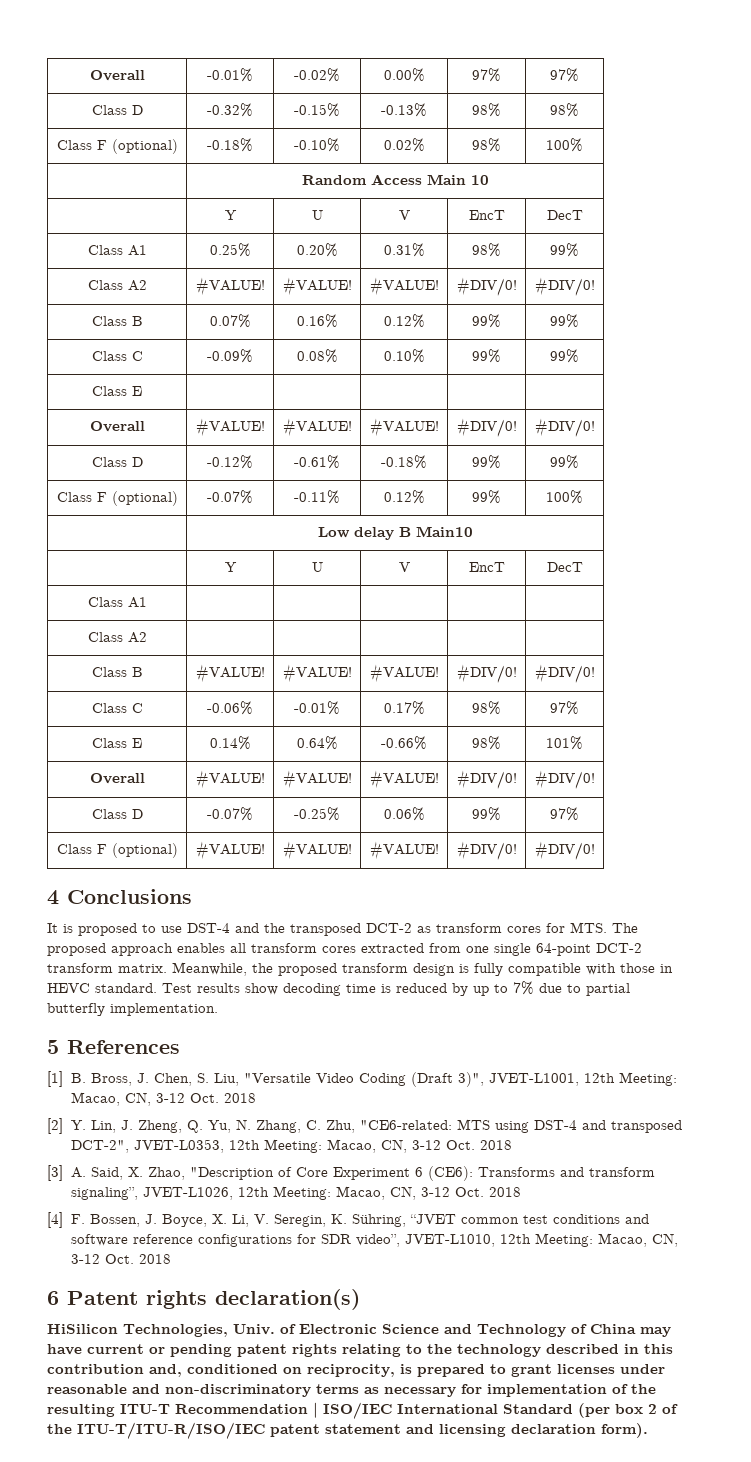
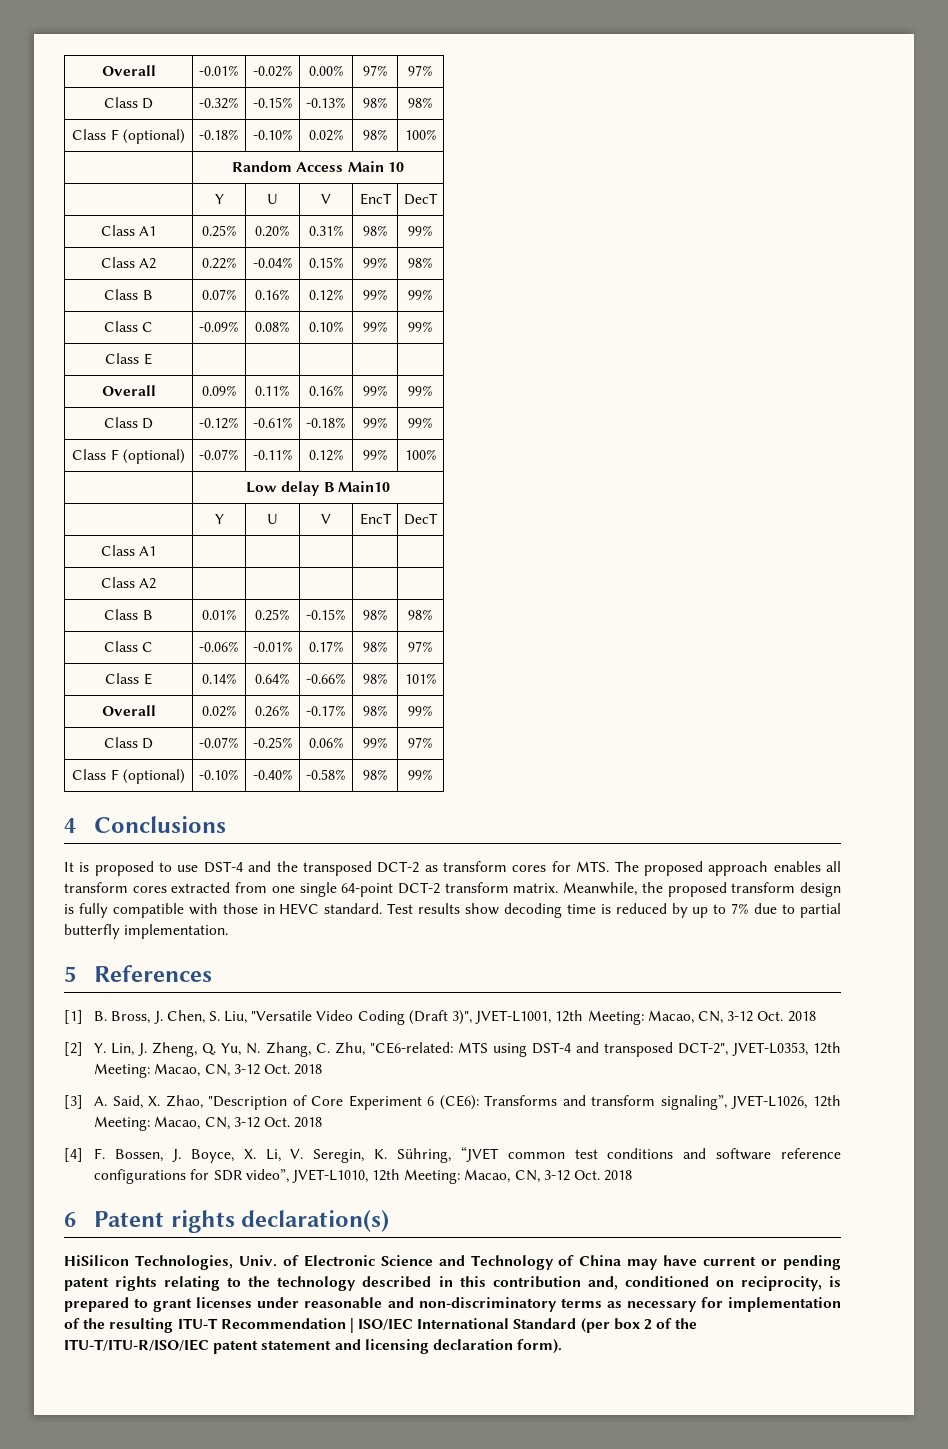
- Class A2 | #VALUE! | #VALUE! | #VALUE! | #DIV/0! | #DIV/0!
+ Class A2 | 0.22% | -0.04% | 0.15% | 99% | 98%
  Class E | | | | |
- Overall | #VALUE! | #VALUE! | #VALUE! | #DIV/0! | #DIV/0!
+ Overall | 0.09% | 0.11% | 0.16% | 99% | 99%
- Class B | #VALUE! | #VALUE! | #VALUE! | #DIV/0! | #DIV/0!
+ Class B | 0.01% | 0.25% | -0.15% | 98% | 98%
  Class E | 0.14% | 0.64% | -0.66% | 98% | 101%
- Overall | #VALUE! | #VALUE! | #VALUE! | #DIV/0! | #DIV/0!
+ Overall | 0.02% | 0.26% | -0.17% | 98% | 99%
- Class F (optional) | #VALUE! | #VALUE! | #VALUE! | #DIV/0! | #DIV/0!
+ Class F (optional) | -0.10% | -0.40% | -0.58% | 98% | 99%

